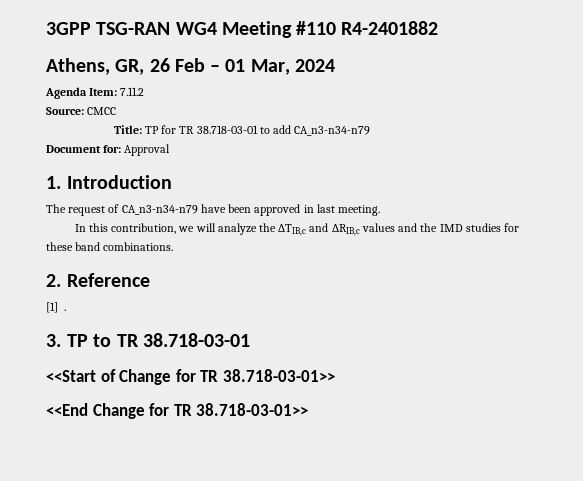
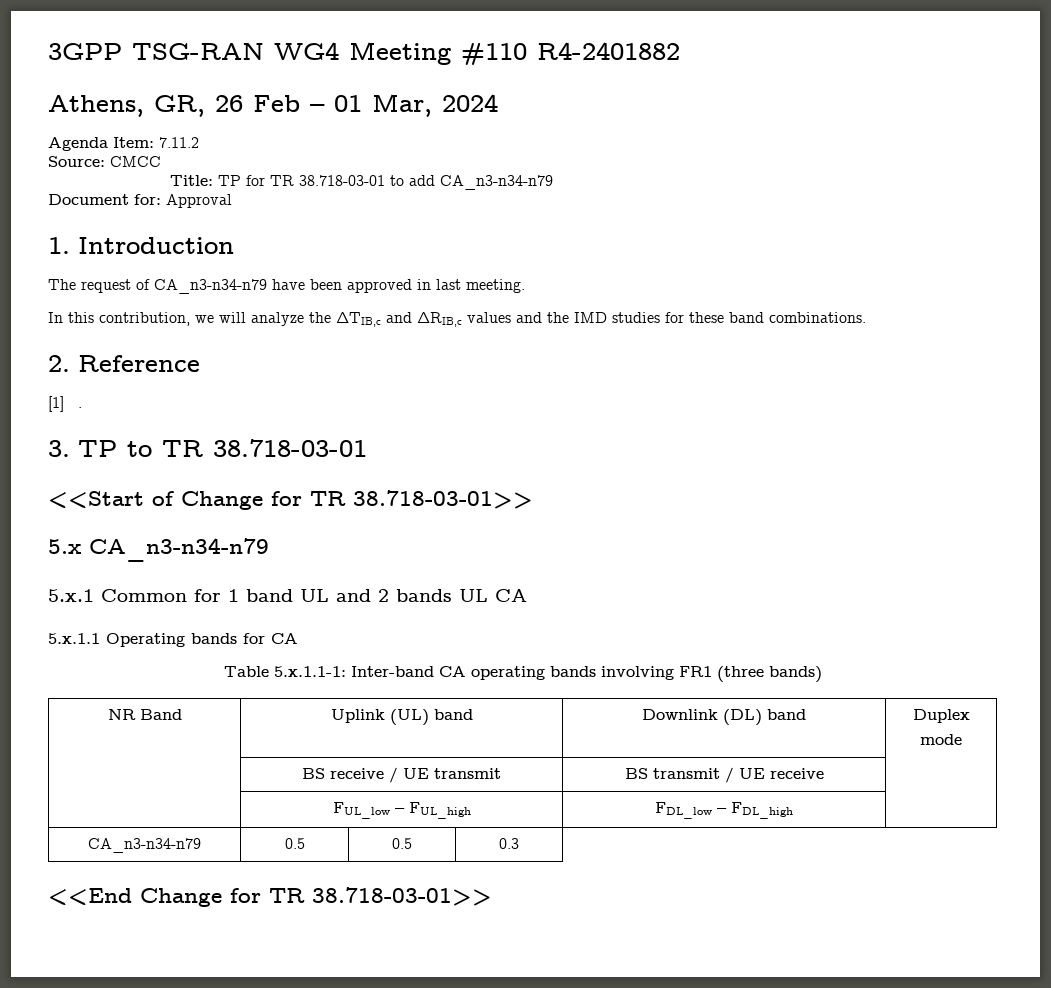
+ 5.x CA_n3-n34-n79
+ 5.x.1 Common for 1 band UL and 2 bands UL CA
+ 5.x.1.1 Operating bands for CA
+ Table 5.x.1.1-1: Inter-band CA operating bands involving FR1 (three bands)
+ NR Band | Uplink (UL) band | Downlink (DL) band | Duplex
+ mode
+ | BS receive / UE transmit | BS transmit / UE receive |
+ | FUL_low – FUL_high | FDL_low – FDL_high |
+ CA_n3-n34-n79 | 0.5 | 0.5 | 0.3

